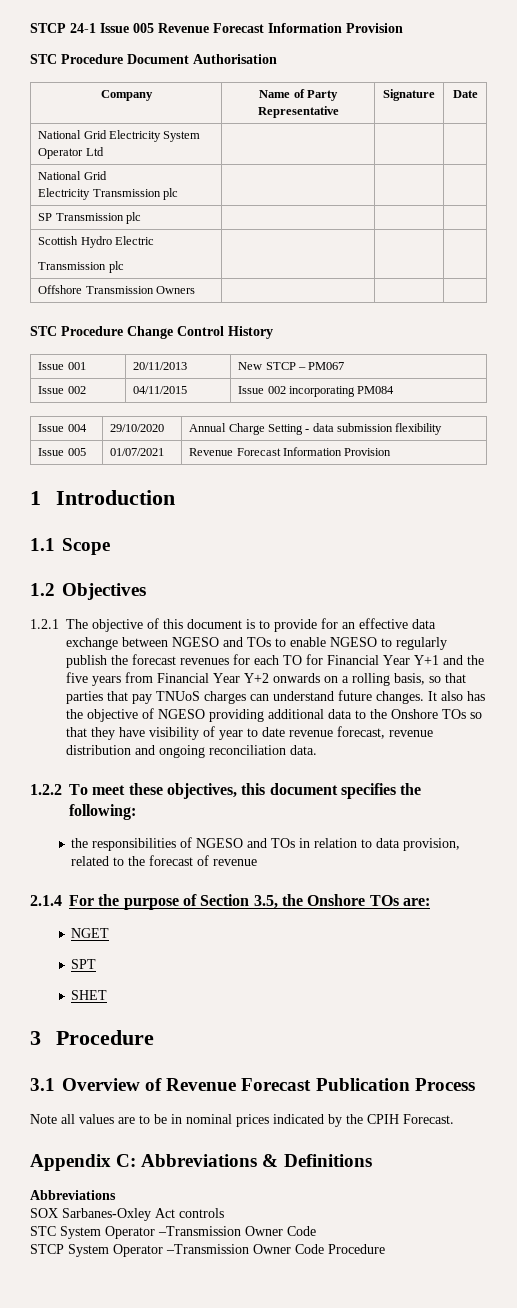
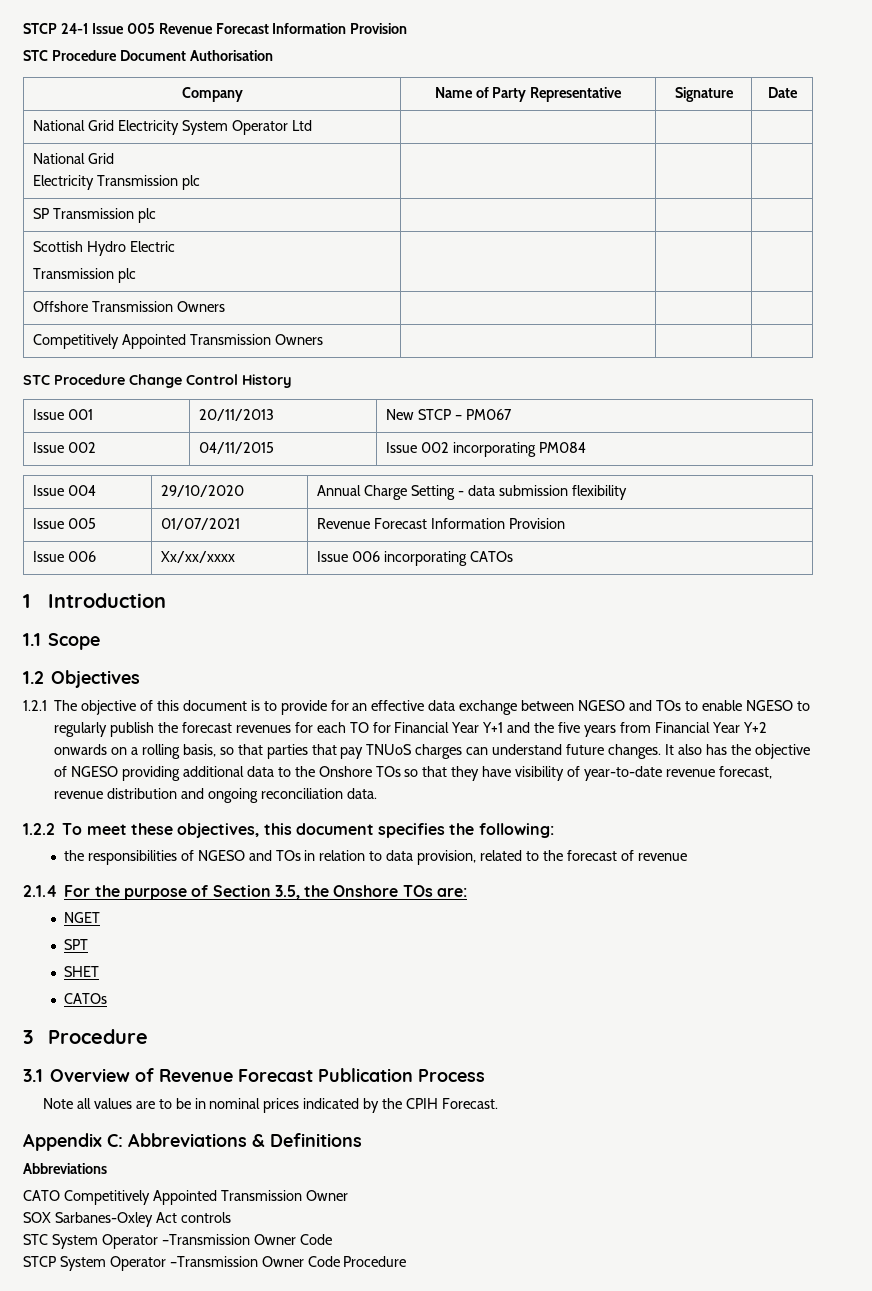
+ Competitively Appointed Transmission Owners | | |
+ Issue 006 | Xx/xx/xxxx | Issue 006 incorporating CATOs
- It also has the objective of NGESO providing additional data to the Onshore TOs so that they have visibility of year to date revenue forecast, revenue distribution and ongoing reconciliation data.
+ It also has the objective of NGESO providing additional data to the Onshore TOs so that they have visibility of year-to-date revenue forecast, revenue distribution and ongoing reconciliation data.
  SHET
+ CATOs
+ CATO Competitively Appointed Transmission Owner

